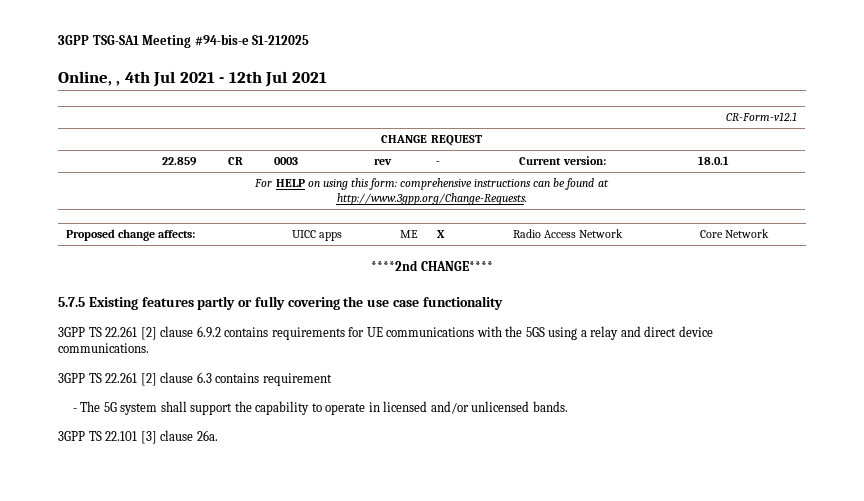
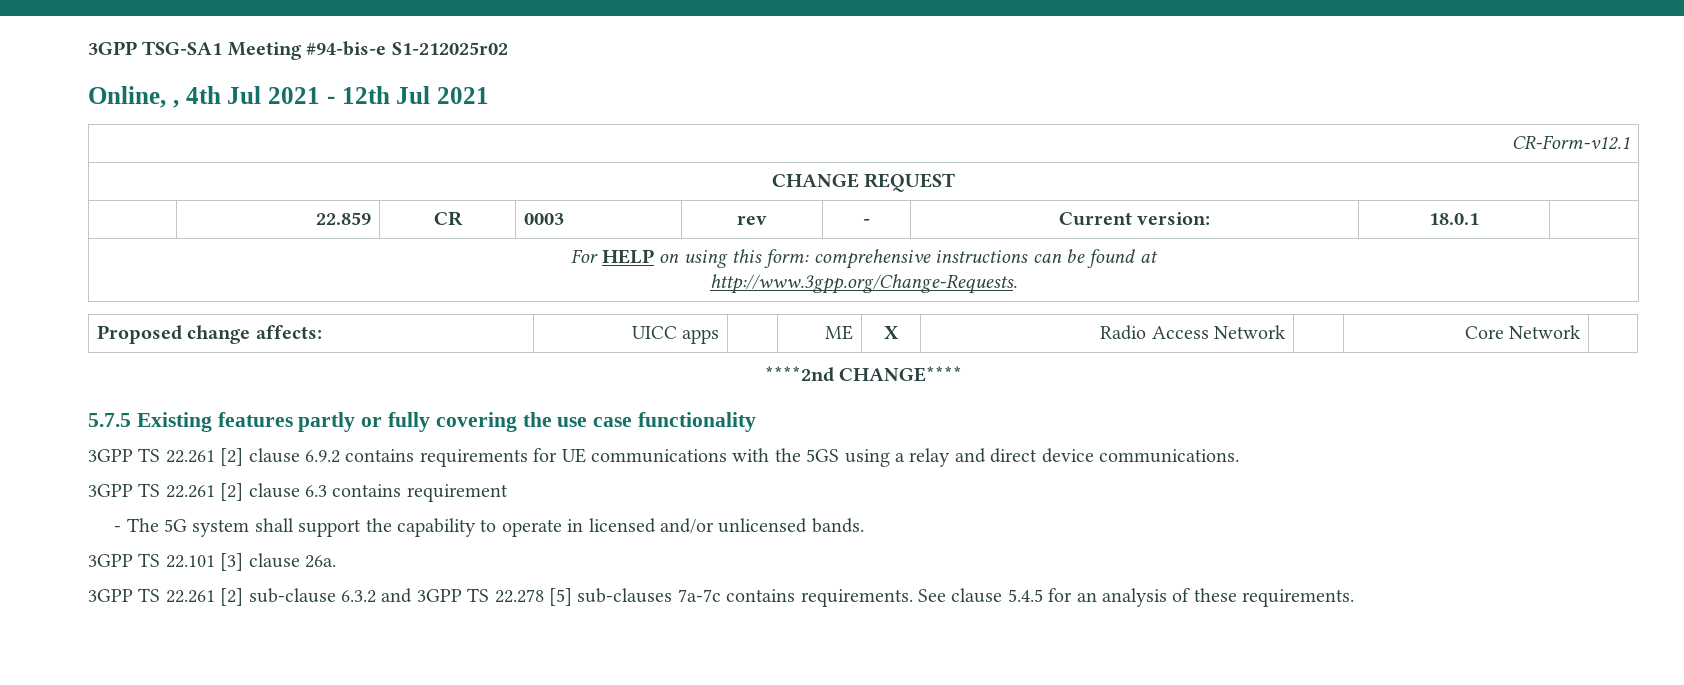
- 3GPP TSG-SA1 Meeting #94-bis-e S1-212025
+ 3GPP TSG-SA1 Meeting #94-bis-e S1-212025r02
+ 3GPP TS 22.261 [2] sub-clause 6.3.2 and 3GPP TS 22.278 [5] sub-clauses 7a-7c contains requirements. See clause 5.4.5 for an analysis of these requirements.

